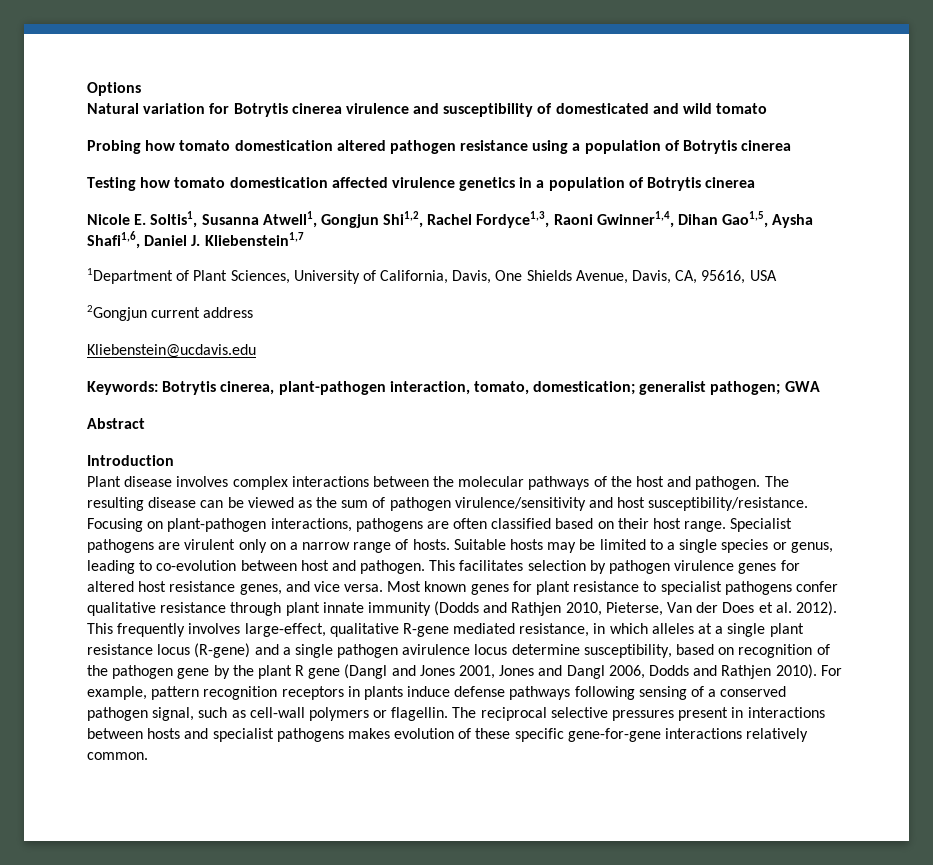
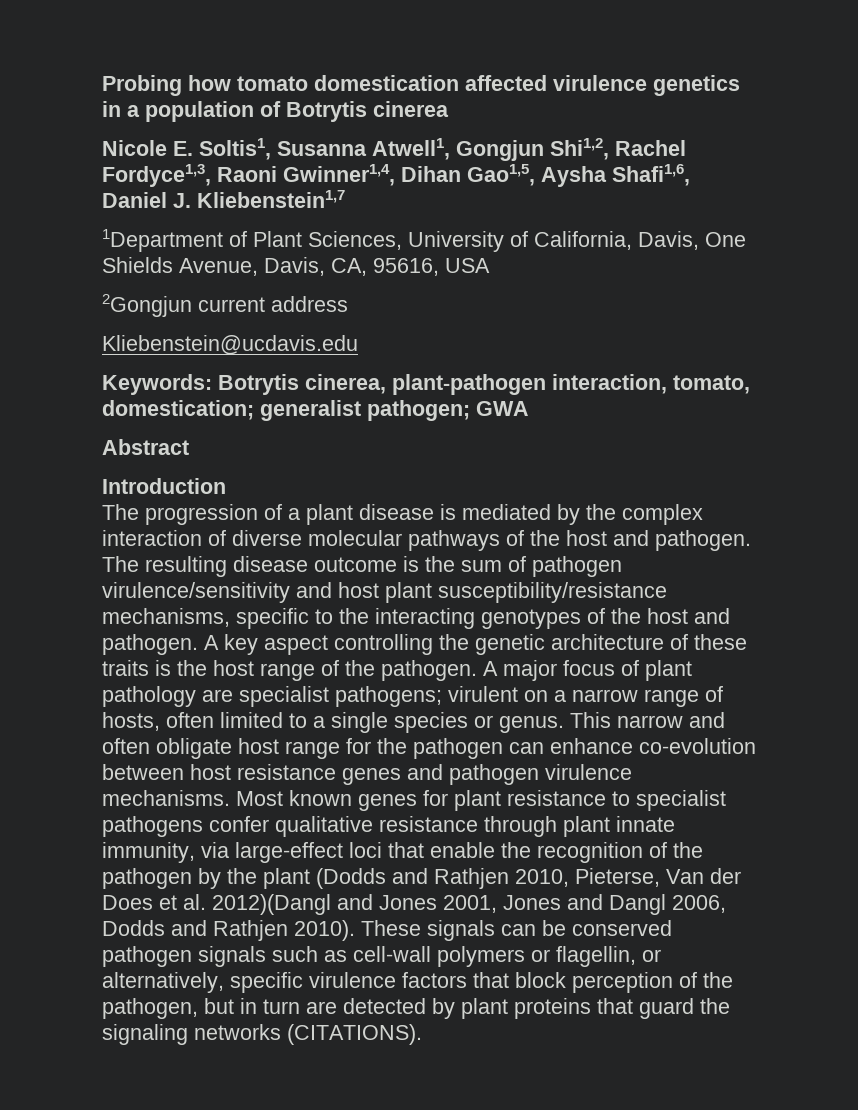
- Options
- Natural variation for Botrytis cinerea virulence and susceptibility of domesticated and wild tomato
- Probing how tomato domestication altered pathogen resistance using a population of Botrytis cinerea
- Testing how tomato domestication affected virulence genetics in a population of Botrytis cinerea
+ Probing how tomato domestication affected virulence genetics in a population of Botrytis cinerea
- Plant disease involves complex interactions between the molecular pathways of the host and pathogen.
+ The progression of a plant disease is mediated by the complex interaction of diverse molecular pathways of the host and pathogen.
- The resulting disease can be viewed as the sum of pathogen virulence/sensitivity and host susceptibility/resistance. Focusing on plant-pathogen interactions, pathogens are often classified based on their host range. Specialist pathogens are virulent only on a narrow range of hosts. Suitable hosts may be limited to a single species or genus, leading to co-evolution between host and pathogen. This facilitates selection by pathogen virulence genes for altered host resistance genes, and vice versa.
+ The resulting disease outcome is the sum of pathogen virulence/sensitivity and host plant susceptibility/resistance mechanisms, specific to the interacting genotypes of the host and pathogen. A key aspect controlling the genetic architecture of these traits is the host range of the pathogen. A major focus of plant pathology are specialist pathogens; virulent on a narrow range of hosts, often limited to a single species or genus. This narrow and often obligate host range for the pathogen can enhance co-evolution between host resistance genes and pathogen virulence mechanisms.
- Most known genes for plant resistance to specialist pathogens confer qualitative resistance through plant innate immunity (Dodds and Rathjen 2010, Pieterse, Van der Does et al. 2012). This frequently involves large-effect, qualitative R-gene mediated resistance, in which alleles at a single plant resistance locus (R-gene) and a single pathogen avirulence locus determine susceptibility, based on recognition of the pathogen gene by the plant R gene (Dangl and Jones 2001, Jones and Dangl 2006, Dodds and Rathjen 2010).
+ Most known genes for plant resistance to specialist pathogens confer qualitative resistance through plant innate immunity, via large-effect loci that enable the recognition of the pathogen by the plant (Dodds and Rathjen 2010, Pieterse, Van der Does et al. 2012)(Dangl and Jones 2001, Jones and Dangl 2006, Dodds and Rathjen 2010).
- For example, pattern recognition receptors in plants induce defense pathways following sensing of a conserved pathogen signal, such as cell-wall polymers or flagellin. The reciprocal selective pressures present in interactions between hosts and specialist pathogens makes evolution of these specific gene-for-gene interactions relatively common.
+ These signals can be conserved pathogen signals such as cell-wall polymers or flagellin, or alternatively, specific virulence factors that block perception of the pathogen, but in turn are detected by plant proteins that guard the signaling networks (CITATIONS).

